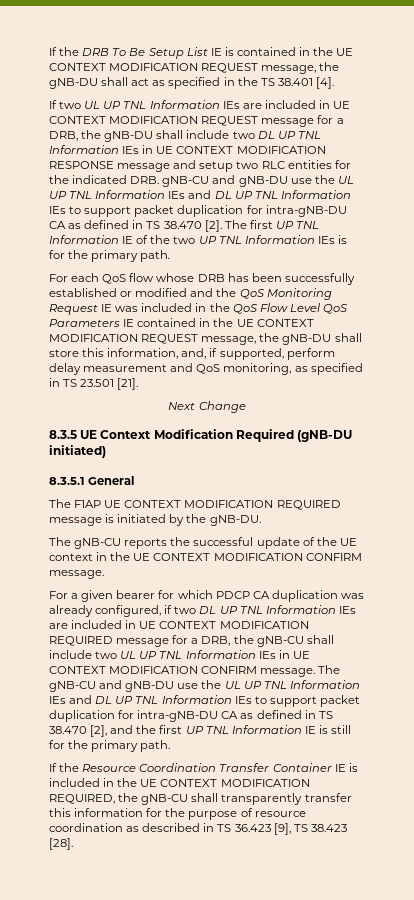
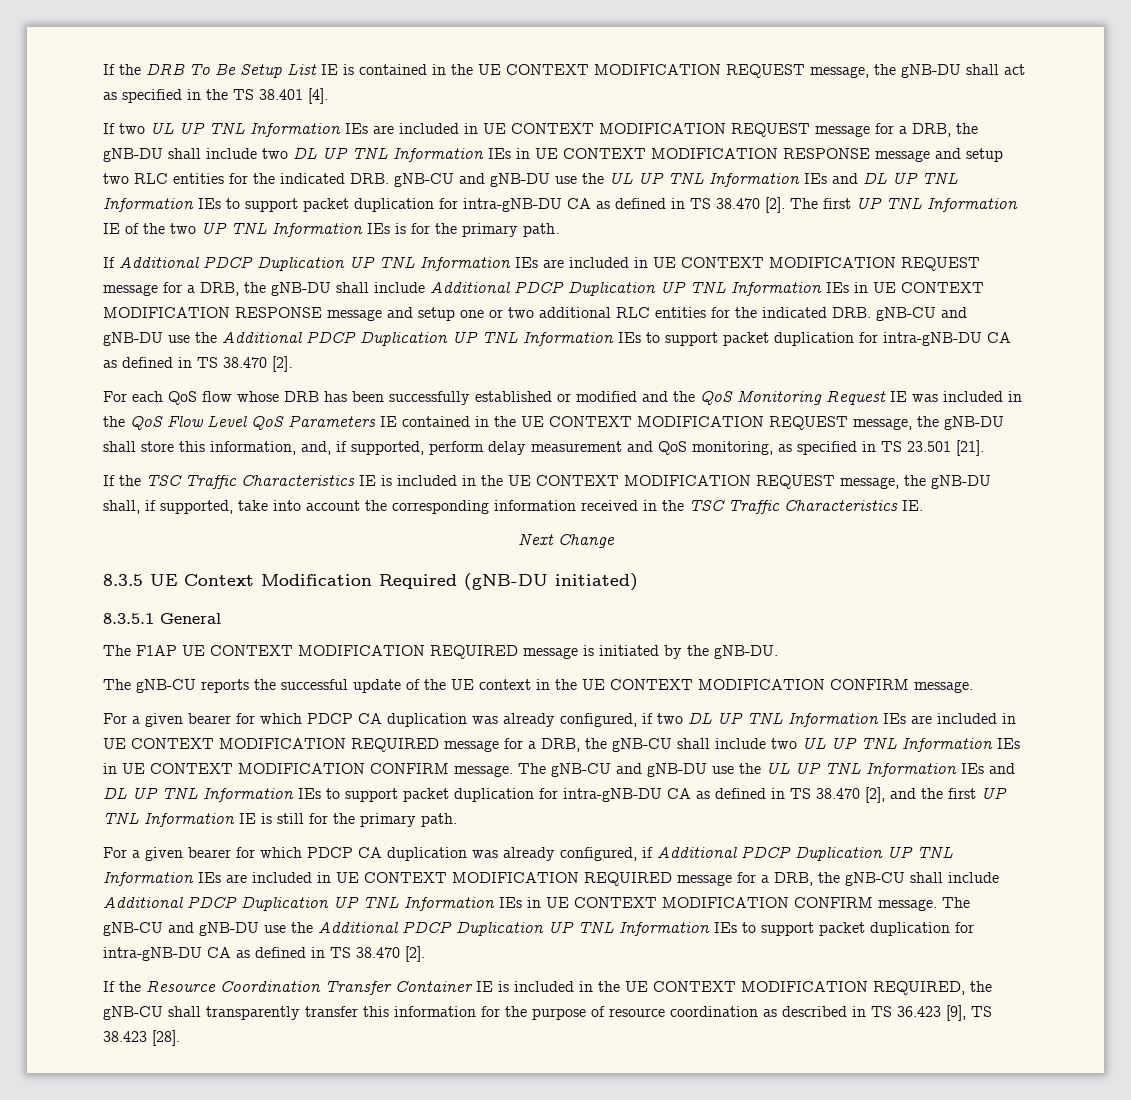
+ If Additional PDCP Duplication UP TNL Information IEs are included in UE CONTEXT MODIFICATION REQUEST message for a DRB, the gNB-DU shall include Additional PDCP Duplication UP TNL Information IEs in UE CONTEXT MODIFICATION RESPONSE message and setup one or two additional RLC entities for the indicated DRB. gNB-CU and gNB-DU use the Additional PDCP Duplication UP TNL Information IEs to support packet duplication for intra-gNB-DU CA as defined in TS 38.470 [2].
+ If the TSC Traffic Characteristics IE is included in the UE CONTEXT MODIFICATION REQUEST message, the gNB-DU shall, if supported, take into account the corresponding information received in the TSC Traffic Characteristics IE.
+ For a given bearer for which PDCP CA duplication was already configured, if Additional PDCP Duplication UP TNL Information IEs are included in UE CONTEXT MODIFICATION REQUIRED message for a DRB, the gNB-CU shall include Additional PDCP Duplication UP TNL Information IEs in UE CONTEXT MODIFICATION CONFIRM message. The gNB-CU and gNB-DU use the Additional PDCP Duplication UP TNL Information IEs to support packet duplication for intra-gNB-DU CA as defined in TS 38.470 [2].

